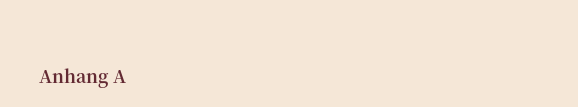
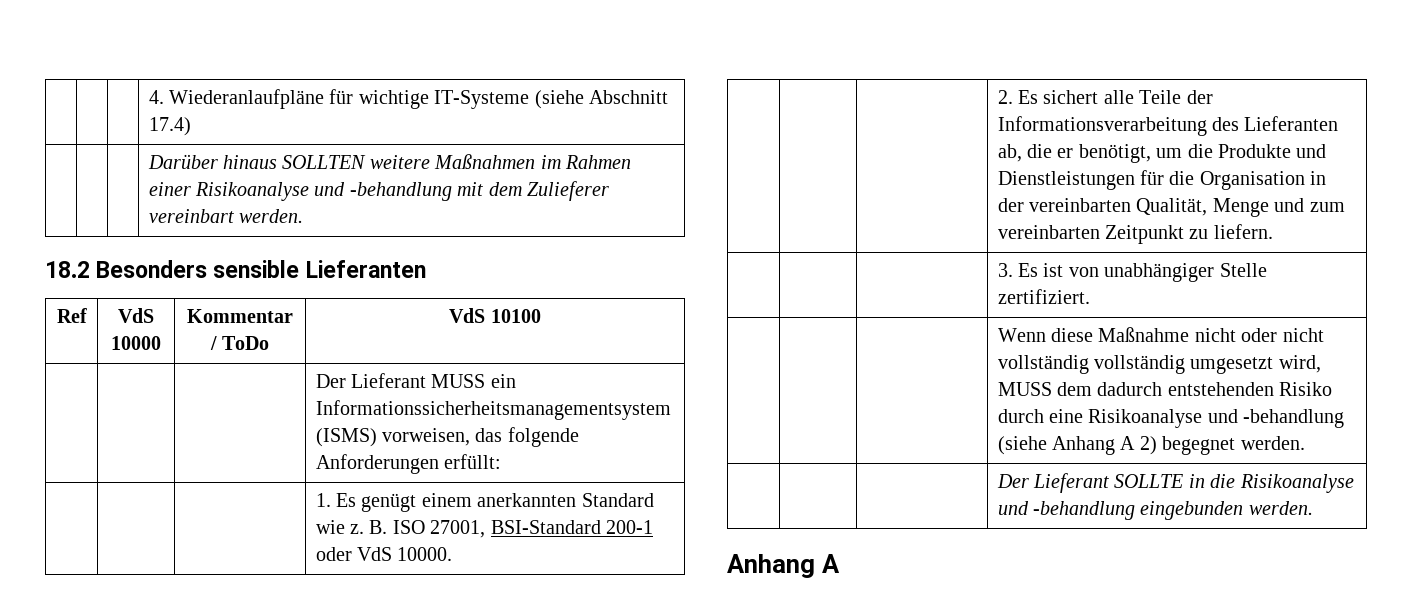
+ | | | 4. Wiederanlaufpläne für wichtige IT-Systeme (siehe Abschnitt 17.4)
+ | | | Darüber hinaus SOLLTEN weitere Maßnahmen im Rahmen einer Risikoanalyse und -behandlung mit dem Zulieferer vereinbart werden.
+ 18.2 Besonders sensible Lieferanten
+ Ref | VdS 10000 | Kommentar / ToDo | VdS 10100
+ | | | Der Lieferant MUSS ein Informationssicherheitsmanagementsystem (ISMS) vorweisen, das folgende Anforderungen erfüllt:
+ | | | 1. Es genügt einem anerkannten Standard wie z. B. ISO 27001, BSI-Standard 200-1 oder VdS 10000.
+ | | | 2. Es sichert alle Teile der Informationsverarbeitung des Lieferanten ab, die er benötigt, um die Produkte und Dienstleistungen für die Organisation in der vereinbarten Qualität, Menge und zum vereinbarten Zeitpunkt zu liefern.
+ | | | 3. Es ist von unabhängiger Stelle zertifiziert.
+ | | | Wenn diese Maßnahme nicht oder nicht vollständig vollständig umgesetzt wird, MUSS dem dadurch entstehenden Risiko durch eine Risikoanalyse und -behandlung (siehe Anhang A 2) begegnet werden.
+ | | | Der Lieferant SOLLTE in die Risikoanalyse und -behandlung eingebunden werden.

